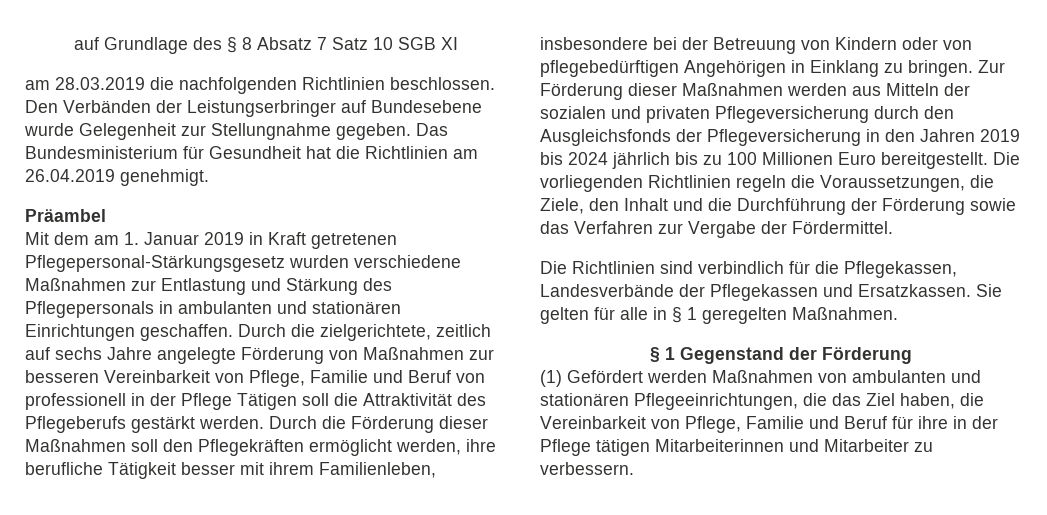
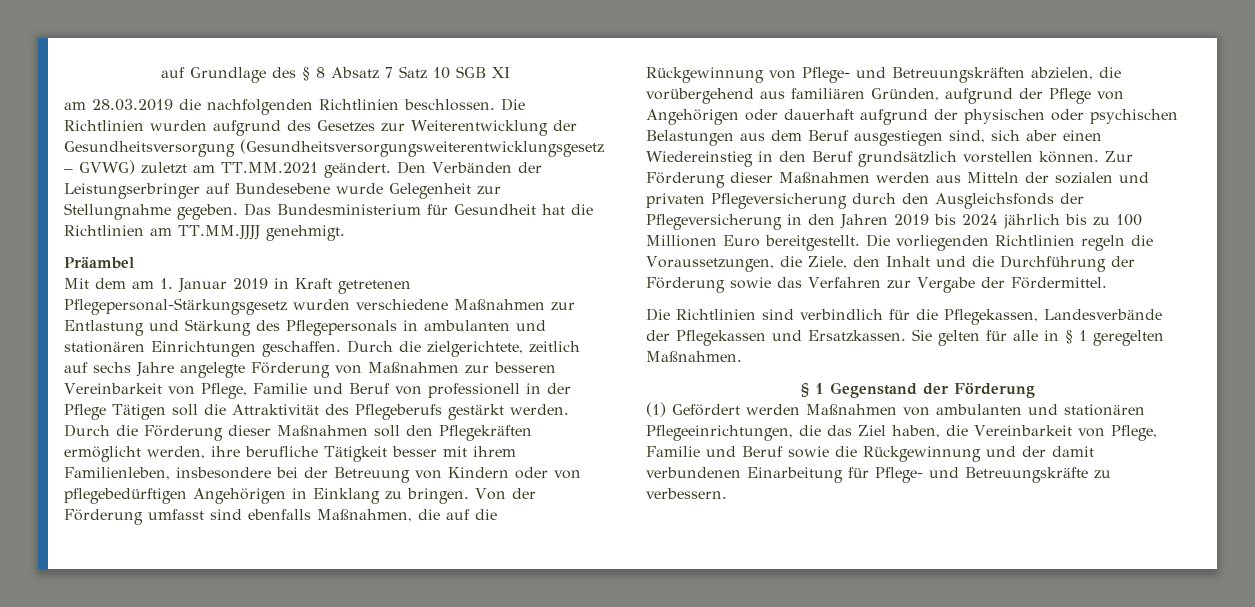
+ Die Richtlinien wurden aufgrund des Gesetzes zur Weiterentwicklung der Gesundheitsversorgung (Gesundheitsversorgungsweiterentwicklungsgesetz – GVWG) zuletzt am TT.MM.2021 geändert.
- Das Bundesministerium für Gesundheit hat die Richtlinien am 26.04.2019 genehmigt.
+ Das Bundesministerium für Gesundheit hat die Richtlinien am TT.MM.JJJJ genehmigt.
+ Von der Förderung umfasst sind ebenfalls Maßnahmen, die auf die Rückgewinnung von Pflege- und Betreuungskräften abzielen, die vorübergehend aus familiären Gründen, aufgrund der Pflege von Angehörigen oder dauerhaft aufgrund der physischen oder psychischen Belastungen aus dem Beruf ausgestiegen sind, sich aber einen Wiedereinstieg in den Beruf grundsätzlich vorstellen können.
- (1) Gefördert werden Maßnahmen von ambulanten und stationären Pflegeeinrichtungen, die das Ziel haben, die Vereinbarkeit von Pflege, Familie und Beruf für ihre in der Pflege tätigen Mitarbeiterinnen und Mitarbeiter zu verbessern.
+ (1) Gefördert werden Maßnahmen von ambulanten und stationären Pflegeeinrichtungen, die das Ziel haben, die Vereinbarkeit von Pflege, Familie und Beruf sowie die Rückgewinnung und der damit verbundenen Einarbeitung für Pflege- und Betreuungskräfte zu verbessern.

